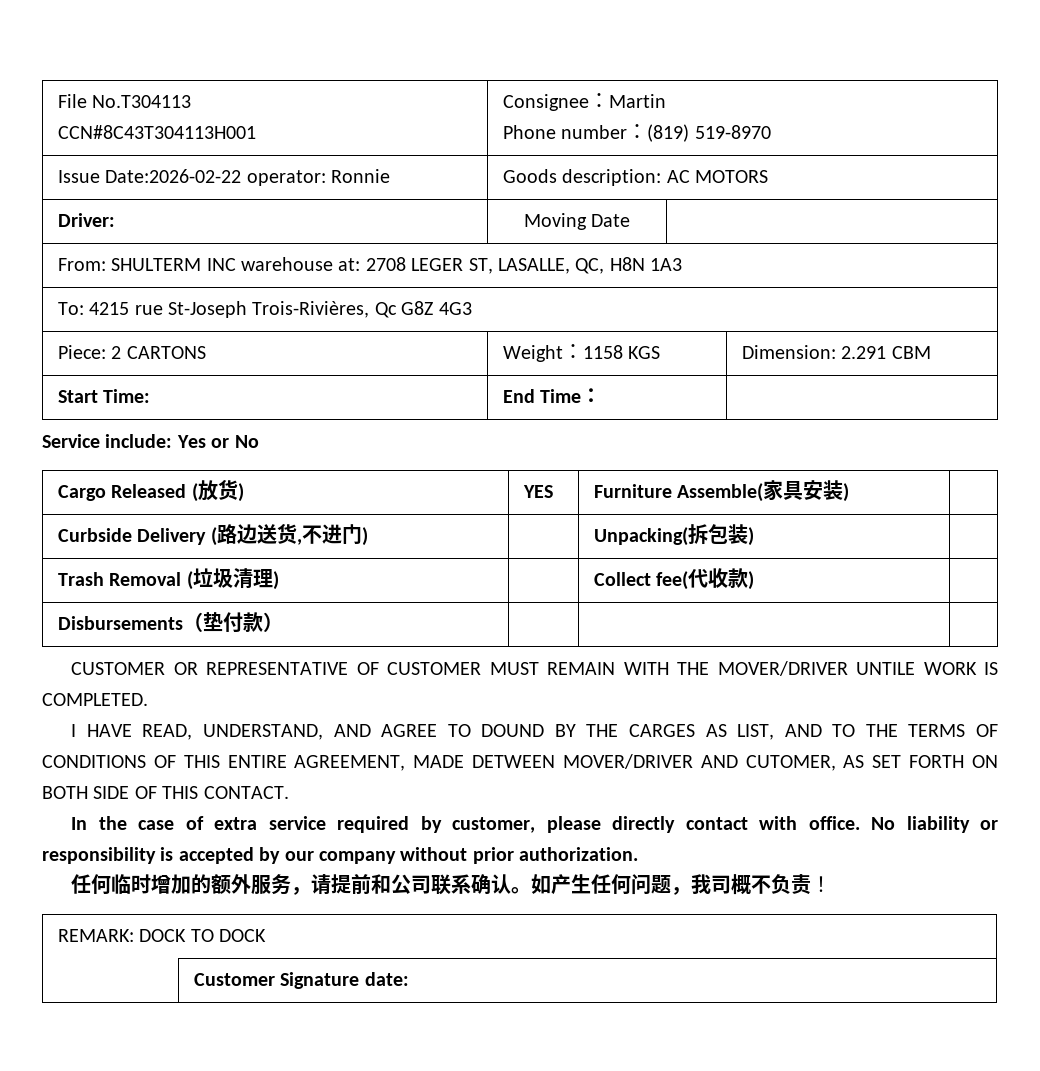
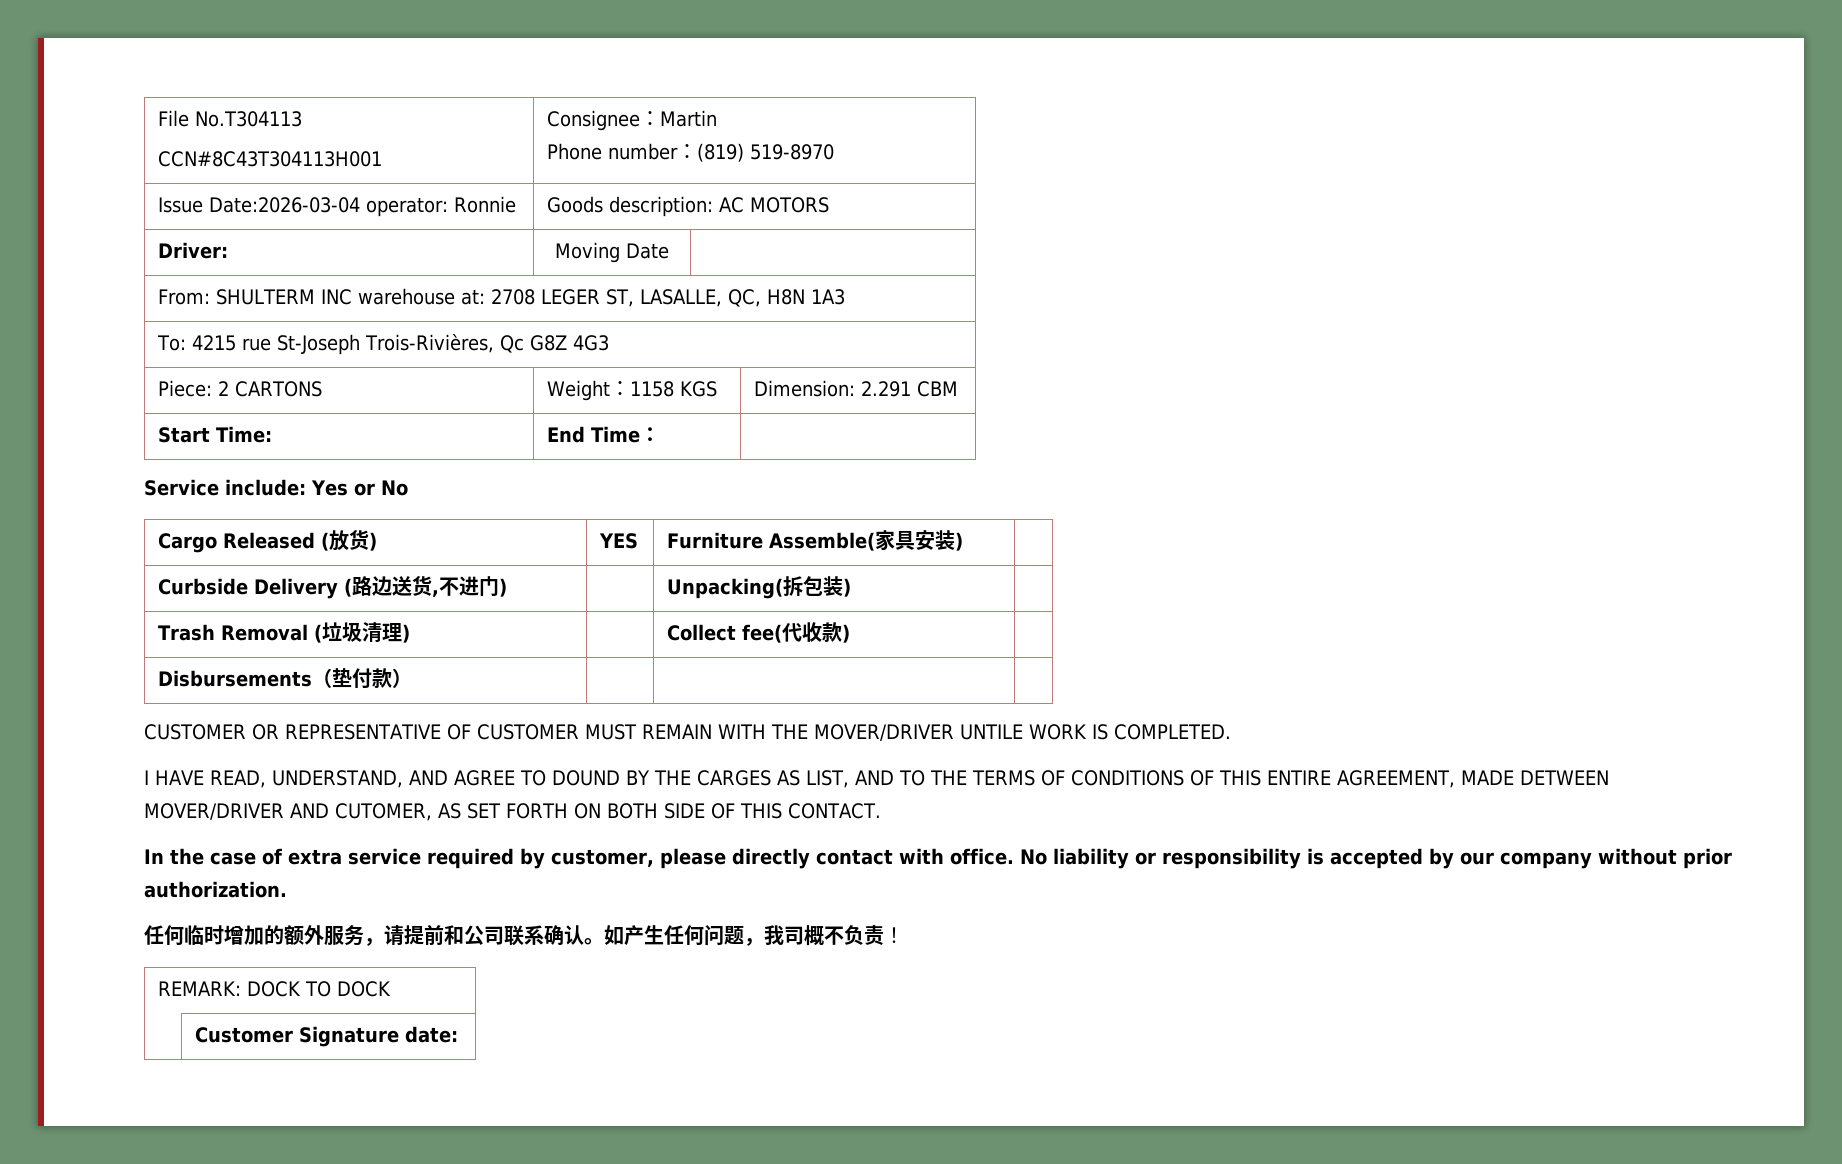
- Issue Date:2026-02-22 operator: Ronnie | Goods description: AC MOTORS
+ Issue Date:2026-03-04 operator: Ronnie | Goods description: AC MOTORS

